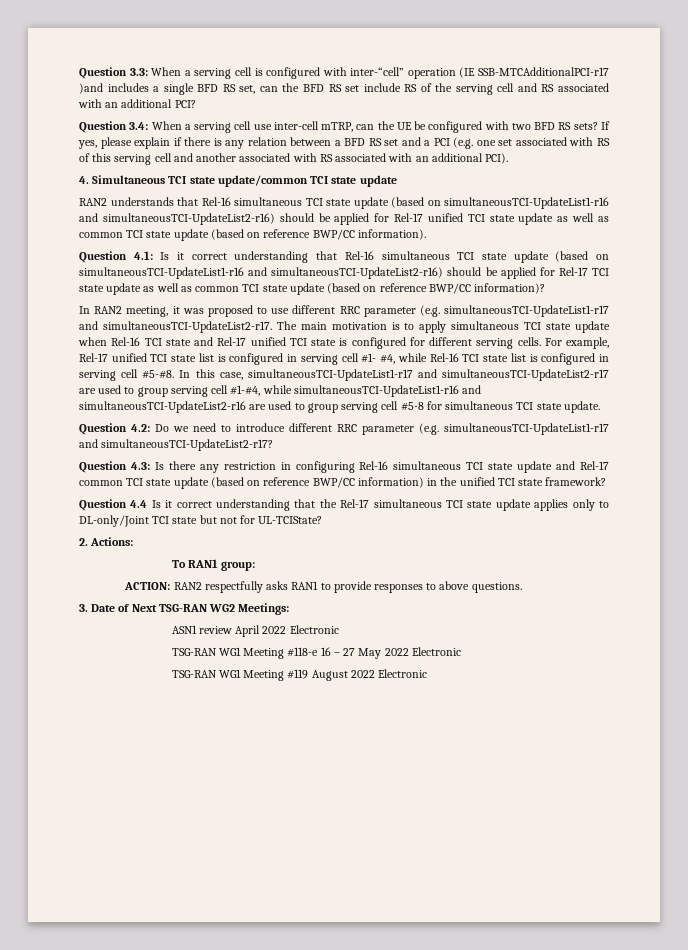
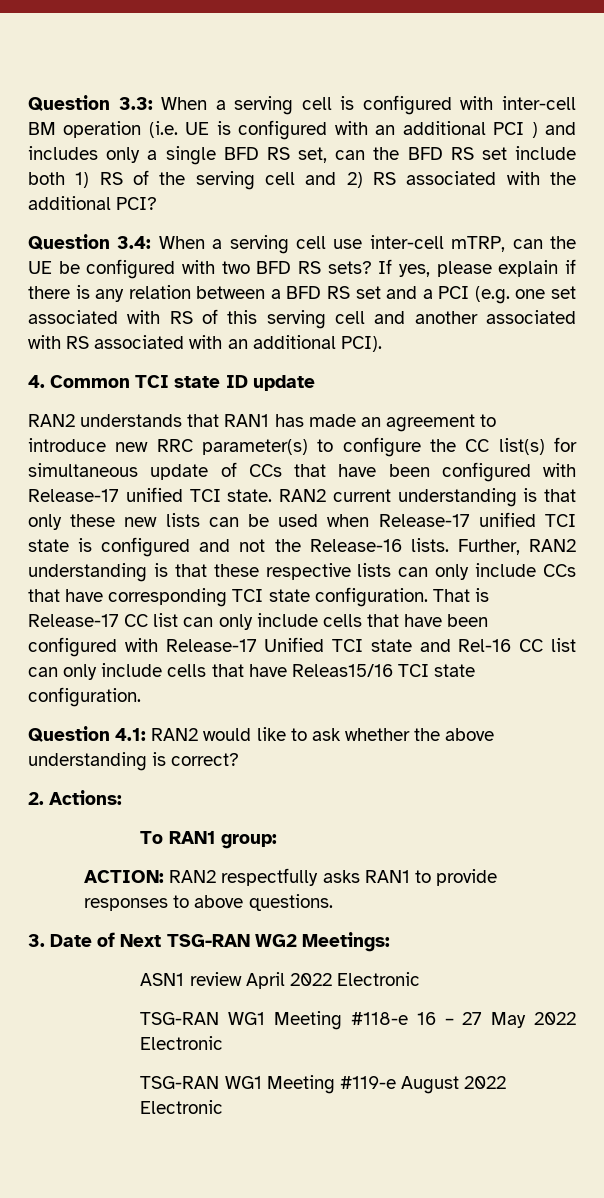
- Question 3.3: When a serving cell is configured with inter-“cell” operation (IE SSB-MTCAdditionalPCI-r17 )and includes a single BFD RS set, can the BFD RS set include RS of the serving cell and RS associated with an additional PCI?
+ Question 3.3: When a serving cell is configured with inter-cell BM operation (i.e. UE is configured with an additional PCI ) and includes only a single BFD RS set, can the BFD RS set include both 1) RS of the serving cell and 2) RS associated with the additional PCI?
- 4. Simultaneous TCI state update/common TCI state update
+ 4. Common TCI state ID update
- RAN2 understands that Rel-16 simultaneous TCI state update (based on simultaneousTCI-UpdateList1-r16 and simultaneousTCI-UpdateList2-r16) should be applied for Rel-17 unified TCI state update as well as common TCI state update (based on reference BWP/CC information).
- Question 4.1: Is it correct understanding that Rel-16 simultaneous TCI state update (based on simultaneousTCI-UpdateList1-r16 and simultaneousTCI-UpdateList2-r16) should be applied for Rel-17 TCI state update as well as common TCI state update (based on reference BWP/CC information)?
- In RAN2 meeting, it was proposed to use different RRC parameter (e.g. simultaneousTCI-UpdateList1-r17 and simultaneousTCI-UpdateList2-r17. The main motivation is to apply simultaneous TCI state update when Rel-16 TCI state and Rel-17 unified TCI state is configured for different serving cells. For example, Rel-17 unified TCI state list is configured in serving cell #1- #4, while Rel-16 TCI state list is configured in serving cell #5-#8. In this case, simultaneousTCI-UpdateList1-r17 and simultaneousTCI-UpdateList2-r17 are used to group serving cell #1-#4, while simultaneousTCI-UpdateList1-r16 and simultaneousTCI-UpdateList2-r16 are used to group serving cell #5-8 for simultaneous TCI state update.
- Question 4.2: Do we need to introduce different RRC parameter (e.g. simultaneousTCI-UpdateList1-r17 and simultaneousTCI-UpdateList2-r17?
- Question 4.3: Is there any restriction in configuring Rel-16 simultaneous TCI state update and Rel-17 common TCI state update (based on reference BWP/CC information) in the unified TCI state framework?
- Question 4.4 Is it correct understanding that the Rel-17 simultaneous TCI state update applies only to DL-only/Joint TCI state but not for UL-TCIState?
+ RAN2 understands that RAN1 has made an agreement to introduce new RRC parameter(s) to configure the CC list(s) for simultaneous update of CCs that have been configured with Release-17 unified TCI state. RAN2 current understanding is that only these new lists can be used when Release-17 unified TCI state is configured and not the Release-16 lists. Further, RAN2 understanding is that these respective lists can only include CCs that have corresponding TCI state configuration. That is Release-17 CC list can only include cells that have been configured with Release-17 Unified TCI state and Rel-16 CC list can only include cells that have Releas15/16 TCI state configuration.
+ Question 4.1: RAN2 would like to ask whether the above understanding is correct?
- TSG-RAN WG1 Meeting #119 August 2022 Electronic
+ TSG-RAN WG1 Meeting #119-e August 2022 Electronic

